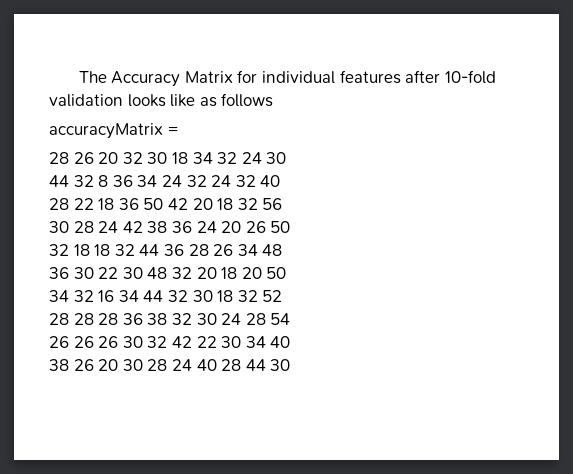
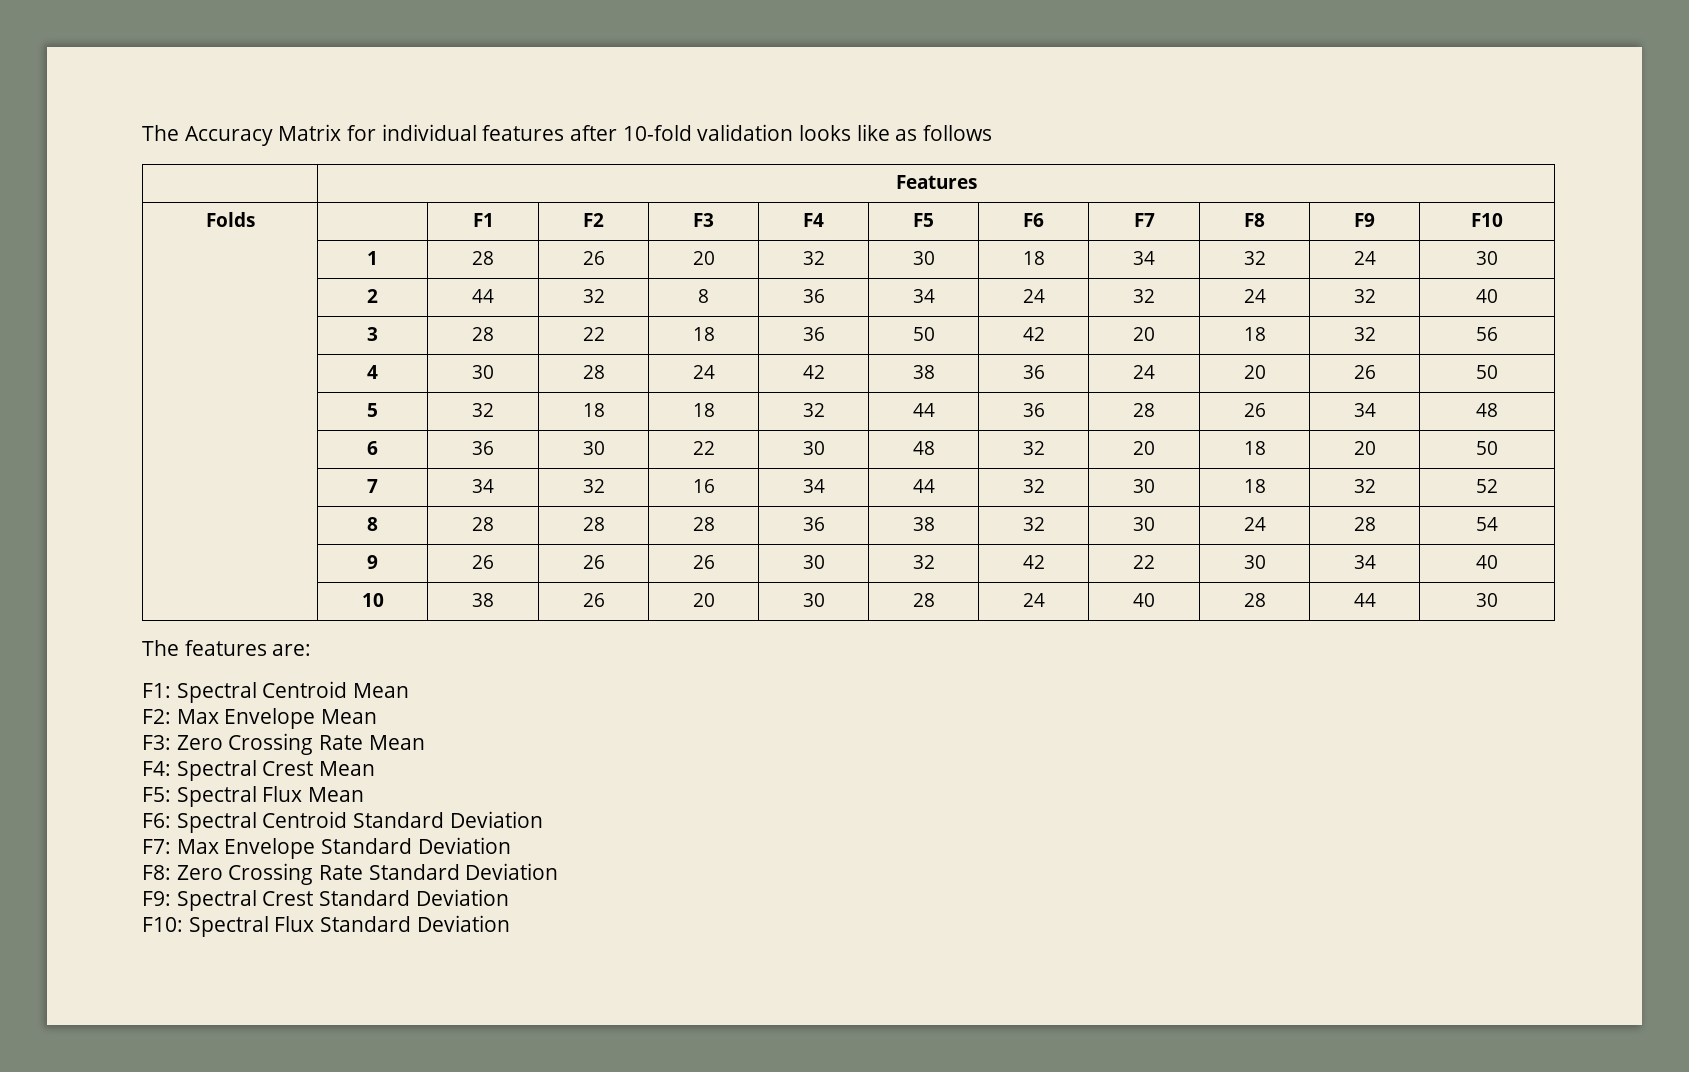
- accuracyMatrix =
- 28 26 20 32 30 18 34 32 24 30
- 44 32 8 36 34 24 32 24 32 40
- 28 22 18 36 50 42 20 18 32 56
- 30 28 24 42 38 36 24 20 26 50
- 32 18 18 32 44 36 28 26 34 48
- 36 30 22 30 48 32 20 18 20 50
- 34 32 16 34 44 32 30 18 32 52
- 28 28 28 36 38 32 30 24 28 54
- 26 26 26 30 32 42 22 30 34 40
- 38 26 20 30 28 24 40 28 44 30
+ | Features
+ Folds | | F1 | F2 | F3 | F4 | F5 | F6 | F7 | F8 | F9 | F10
+ | 1 | 28 | 26 | 20 | 32 | 30 | 18 | 34 | 32 | 24 | 30
+ | 2 | 44 | 32 | 8 | 36 | 34 | 24 | 32 | 24 | 32 | 40
+ | 3 | 28 | 22 | 18 | 36 | 50 | 42 | 20 | 18 | 32 | 56
+ | 4 | 30 | 28 | 24 | 42 | 38 | 36 | 24 | 20 | 26 | 50
+ | 5 | 32 | 18 | 18 | 32 | 44 | 36 | 28 | 26 | 34 | 48
+ | 6 | 36 | 30 | 22 | 30 | 48 | 32 | 20 | 18 | 20 | 50
+ | 7 | 34 | 32 | 16 | 34 | 44 | 32 | 30 | 18 | 32 | 52
+ | 8 | 28 | 28 | 28 | 36 | 38 | 32 | 30 | 24 | 28 | 54
+ | 9 | 26 | 26 | 26 | 30 | 32 | 42 | 22 | 30 | 34 | 40
+ | 10 | 38 | 26 | 20 | 30 | 28 | 24 | 40 | 28 | 44 | 30
+ The features are:
+ F1: Spectral Centroid Mean
+ F2: Max Envelope Mean
+ F3: Zero Crossing Rate Mean
+ F4: Spectral Crest Mean
+ F5: Spectral Flux Mean
+ F6: Spectral Centroid Standard Deviation
+ F7: Max Envelope Standard Deviation
+ F8: Zero Crossing Rate Standard Deviation
+ F9: Spectral Crest Standard Deviation
+ F10: Spectral Flux Standard Deviation

